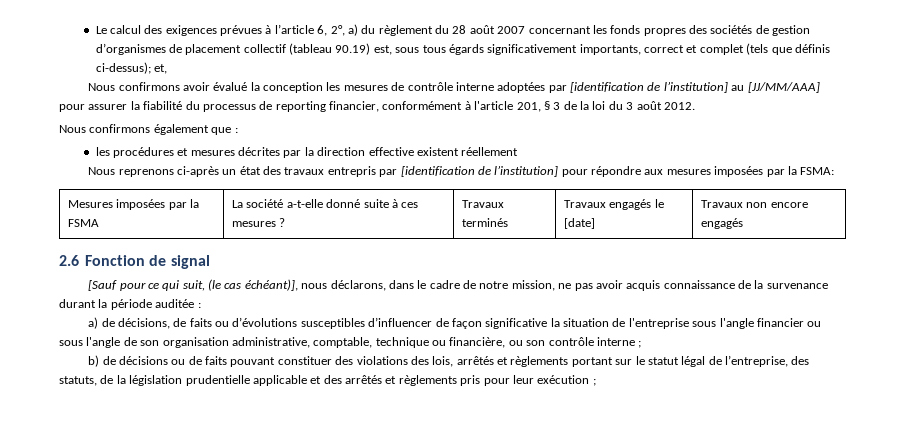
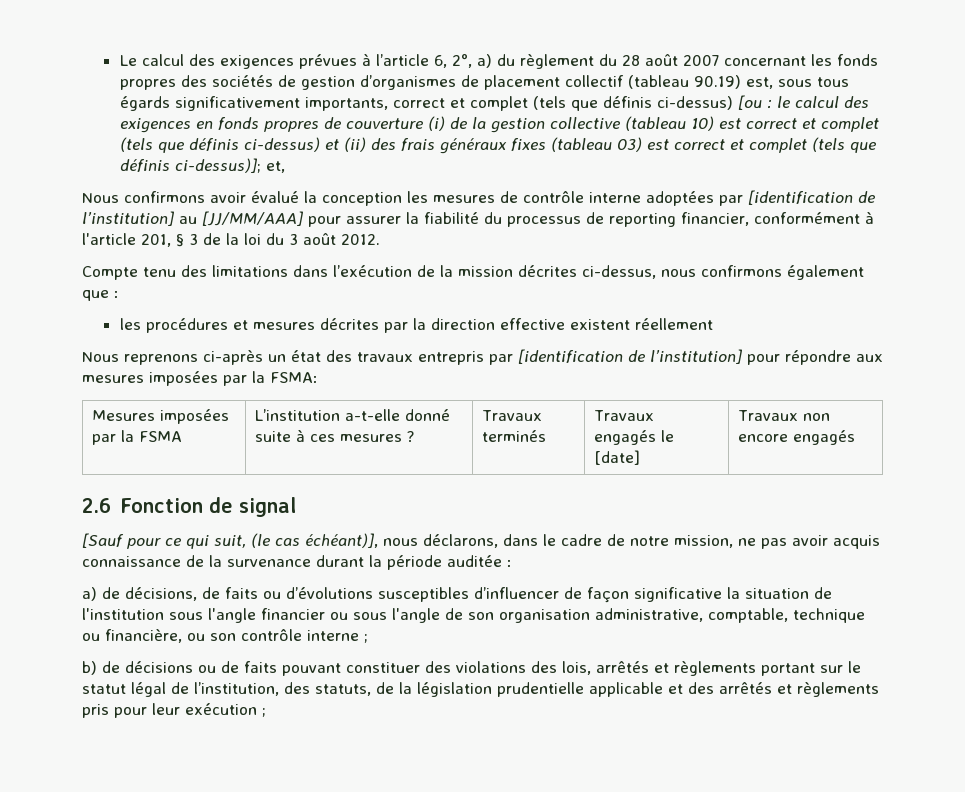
- Le calcul des exigences prévues à l’article 6, 2°, a) du règlement du 28 août 2007 concernant les fonds propres des sociétés de gestion d’organismes de placement collectif (tableau 90.19) est, sous tous égards significativement importants, correct et complet (tels que définis ci-dessus); et,
+ Le calcul des exigences prévues à l’article 6, 2°, a) du règlement du 28 août 2007 concernant les fonds propres des sociétés de gestion d’organismes de placement collectif (tableau 90.19) est, sous tous égards significativement importants, correct et complet (tels que définis ci-dessus) [ou : le calcul des exigences en fonds propres de couverture (i) de la gestion collective (tableau 10) est correct et complet (tels que définis ci-dessus) et (ii) des frais généraux fixes (tableau 03) est correct et complet (tels que définis ci-dessus)]; et,
- Nous confirmons également que :
+ Compte tenu des limitations dans l’exécution de la mission décrites ci-dessus, nous confirmons également que :
- Mesures imposées par la FSMA | La société a-t-elle donné suite à ces mesures ? | Travaux terminés | Travaux engagés le [date] | Travaux non encore engagés
+ Mesures imposées par la FSMA | L’institution a-t-elle donné suite à ces mesures ? | Travaux terminés | Travaux engagés le [date] | Travaux non encore engagés
- a) de décisions, de faits ou d’évolutions susceptibles d’influencer de façon significative la situation de l'entreprise sous l'angle financier ou sous l'angle de son organisation administrative, comptable, technique ou financière, ou son contrôle interne ;
+ a) de décisions, de faits ou d’évolutions susceptibles d’influencer de façon significative la situation de l'institution sous l'angle financier ou sous l'angle de son organisation administrative, comptable, technique ou financière, ou son contrôle interne ;
- b) de décisions ou de faits pouvant constituer des violations des lois, arrêtés et règlements portant sur le statut légal de l’entreprise, des statuts, de la législation prudentielle applicable et des arrêtés et règlements pris pour leur exécution ;
+ b) de décisions ou de faits pouvant constituer des violations des lois, arrêtés et règlements portant sur le statut légal de l’institution, des statuts, de la législation prudentielle applicable et des arrêtés et règlements pris pour leur exécution ;

